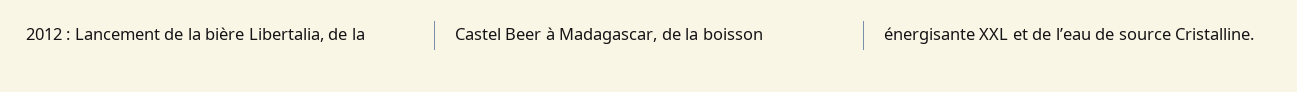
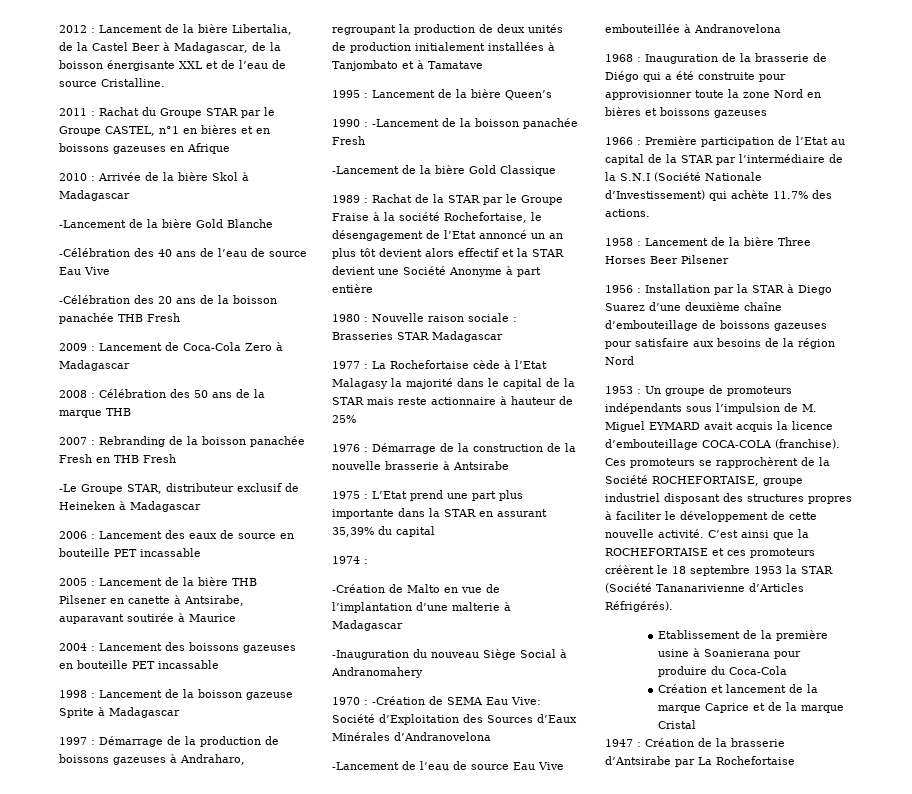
+ 2011 : Rachat du Groupe STAR par le Groupe CASTEL, n°1 en bières et en boissons gazeuses en Afrique
+ 2010 : Arrivée de la bière Skol à Madagascar
+ -Lancement de la bière Gold Blanche
+ -Célébration des 40 ans de l’eau de source Eau Vive
+ -Célébration des 20 ans de la boisson panachée THB Fresh
+ 2009 : Lancement de Coca-Cola Zero à Madagascar
+ 2008 : Célébration des 50 ans de la marque THB
+ 2007 : Rebranding de la boisson panachée Fresh en THB Fresh
+ -Le Groupe STAR, distributeur exclusif de Heineken à Madagascar
+ 2006 : Lancement des eaux de source en bouteille PET incassable
+ 2005 : Lancement de la bière THB Pilsener en canette à Antsirabe, auparavant soutirée à Maurice
+ 2004 : Lancement des boissons gazeuses en bouteille PET incassable
+ 1998 : Lancement de la boisson gazeuse Sprite à Madagascar
+ 1997 : Démarrage de la production de boissons gazeuses à Andraharo, regroupant la production de deux unités de production initialement installées à Tanjombato et à Tamatave
+ 1995 : Lancement de la bière Queen’s
+ 1990 : -Lancement de la boisson panachée Fresh
+ -Lancement de la bière Gold Classique
+ 1989 : Rachat de la STAR par le Groupe Fraise à la société Rochefortaise, le désengagement de l’Etat annoncé un an plus tôt devient alors effectif et la STAR devient une Société Anonyme à part entière
+ 1980 : Nouvelle raison sociale : Brasseries STAR Madagascar
+ 1977 : La Rochefortaise cède à l’Etat Malagasy la majorité dans le capital de la STAR mais reste actionnaire à hauteur de 25%
+ 1976 : Démarrage de la construction de la nouvelle brasserie à Antsirabe
+ 1975 : L’Etat prend une part plus importante dans la STAR en assurant 35,39% du capital
+ 1974 :
+ -Création de Malto en vue de l’implantation d’une malterie à Madagascar
+ -Inauguration du nouveau Siège Social à Andranomahery
+ 1970 : -Création de SEMA Eau Vive: Société d’Exploitation des Sources d’Eaux Minérales d’Andranovelona
+ -Lancement de l’eau de source Eau Vive embouteillée à Andranovelona
+ 1968 : Inauguration de la brasserie de Diégo qui a été construite pour approvisionner toute la zone Nord en bières et boissons gazeuses
+ 1966 : Première participation de l’Etat au capital de la STAR par l’intermédiaire de la S.N.I (Société Nationale d’Investissement) qui achète 11.7% des actions.
+ 1958 : Lancement de la bière Three Horses Beer Pilsener
+ 1956 : Installation par la STAR à Diego Suarez d’une deuxième chaîne d’embouteillage de boissons gazeuses pour satisfaire aux besoins de la région Nord
+ 1953 : Un groupe de promoteurs indépendants sous l’impulsion de M. Miguel EYMARD avait acquis la licence d’embouteillage COCA-COLA (franchise). Ces promoteurs se rapprochèrent de la Société ROCHEFORTAISE, groupe industriel disposant des structures propres à faciliter le développement de cette nouvelle activité. C’est ainsi que la ROCHEFORTAISE et ces promoteurs créèrent le 18 septembre 1953 la STAR (Société Tananarivienne d’Articles Réfrigérés).
+ Etablissement de la première usine à Soanierana pour produire du Coca-Cola
+ Création et lancement de la marque Caprice et de la marque Cristal
+ 1947 : Création de la brasserie d’Antsirabe par La Rochefortaise

